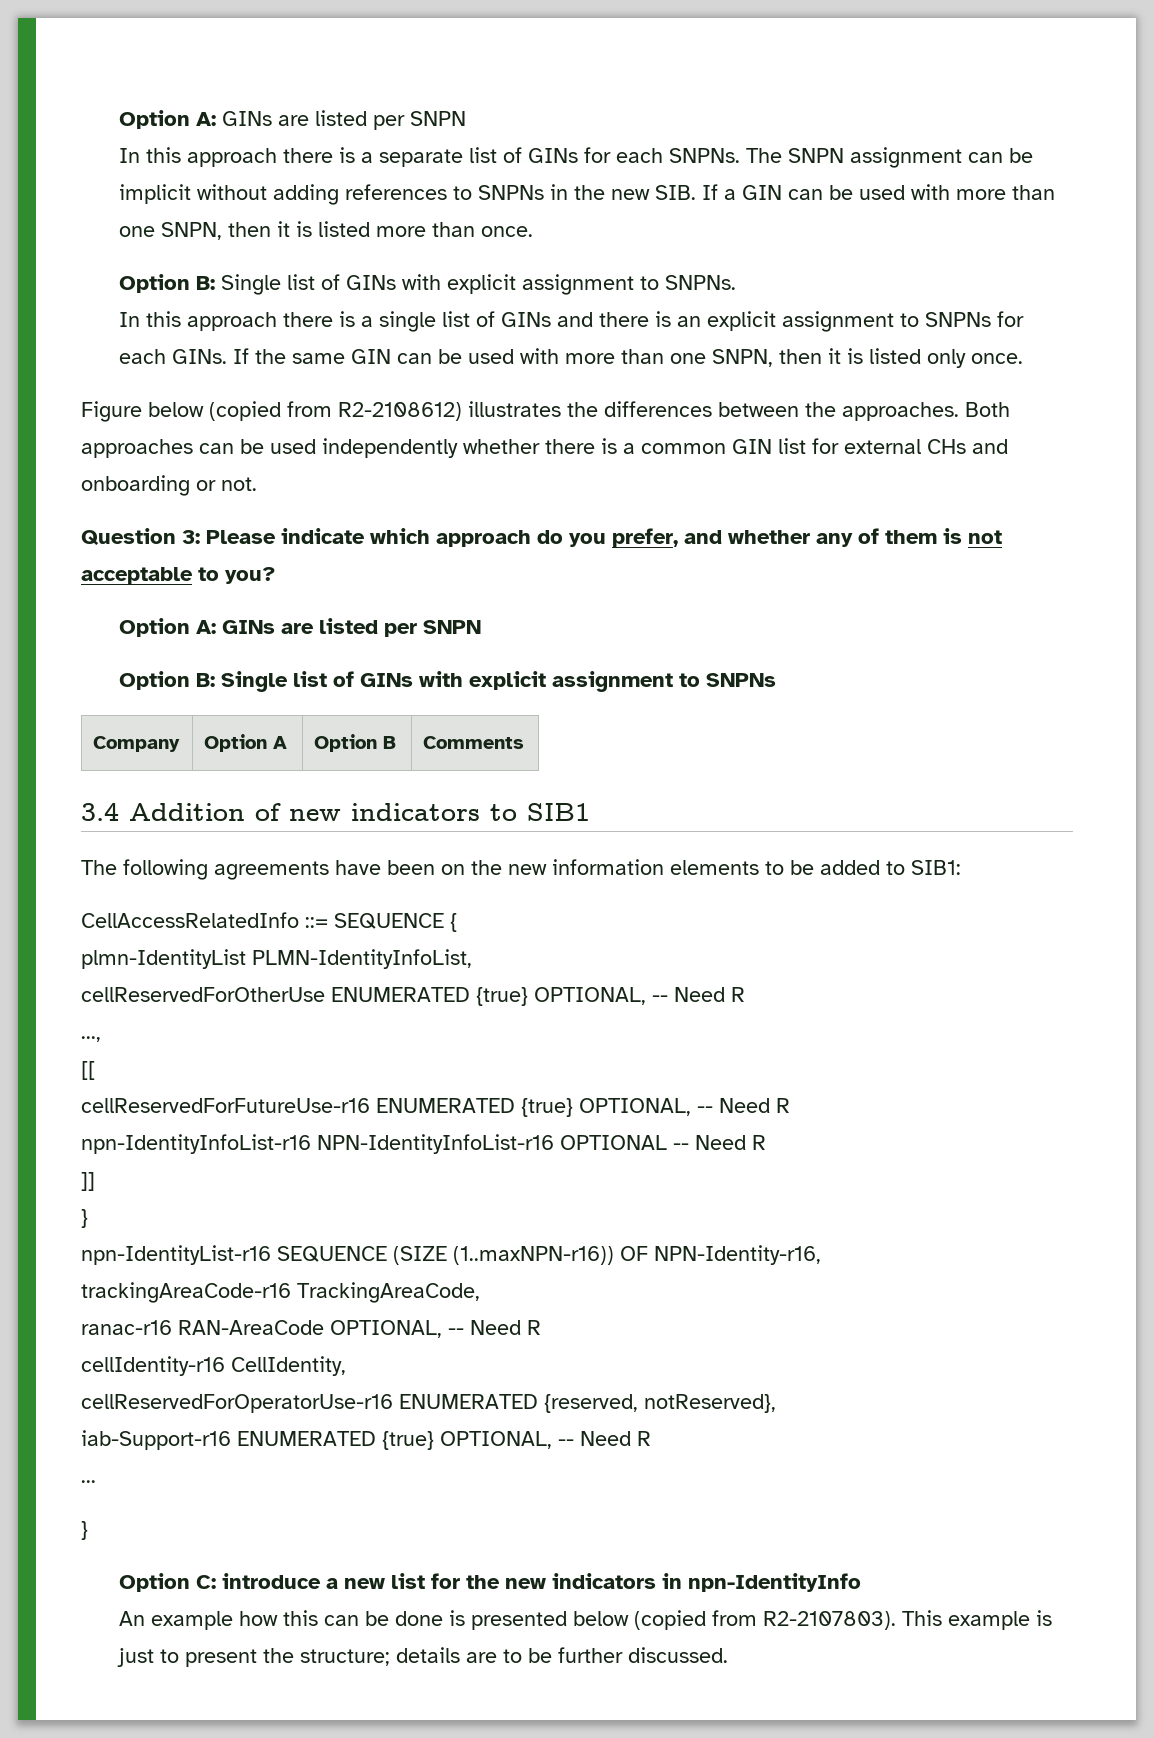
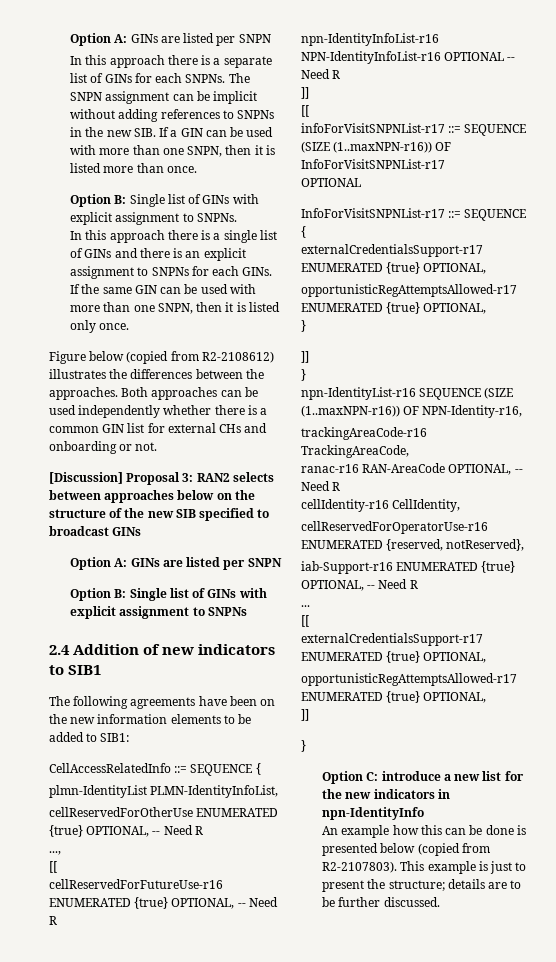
- Question 3: Please indicate which approach do you prefer, and whether any of them is not acceptable to you?
+ [Discussion] Proposal 3: RAN2 selects between approaches below on the structure of the new SIB specified to broadcast GINs
- Company | Option A | Option B | Comments
- 3.4 Addition of new indicators to SIB1
+ 2.4 Addition of new indicators to SIB1
  npn-IdentityInfoList-r16 NPN-IdentityInfoList-r16 OPTIONAL -- Need R
+ ]]
+ [[
+ infoForVisitSNPNList-r17 ::= SEQUENCE (SIZE (1..maxNPN-r16)) OF InfoForVisitSNPNList-r17
+ OPTIONAL
+ InfoForVisitSNPNList-r17 ::= SEQUENCE {
+ externalCredentialsSupport-r17 ENUMERATED {true} OPTIONAL,
+ opportunisticRegAttemptsAllowed-r17 ENUMERATED {true} OPTIONAL,
+ }
  ...
+ [[
+ externalCredentialsSupport-r17 ENUMERATED {true} OPTIONAL,
+ opportunisticRegAttemptsAllowed-r17 ENUMERATED {true} OPTIONAL,
+ ]]

